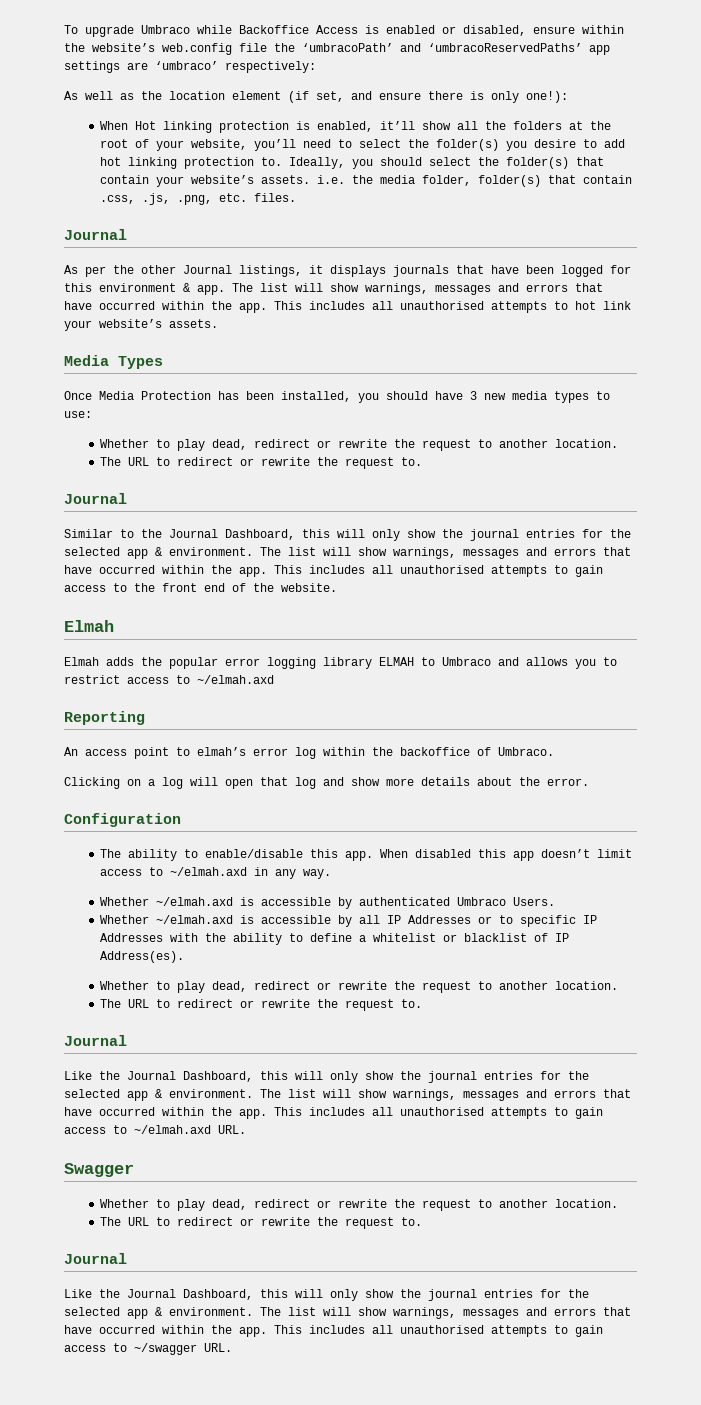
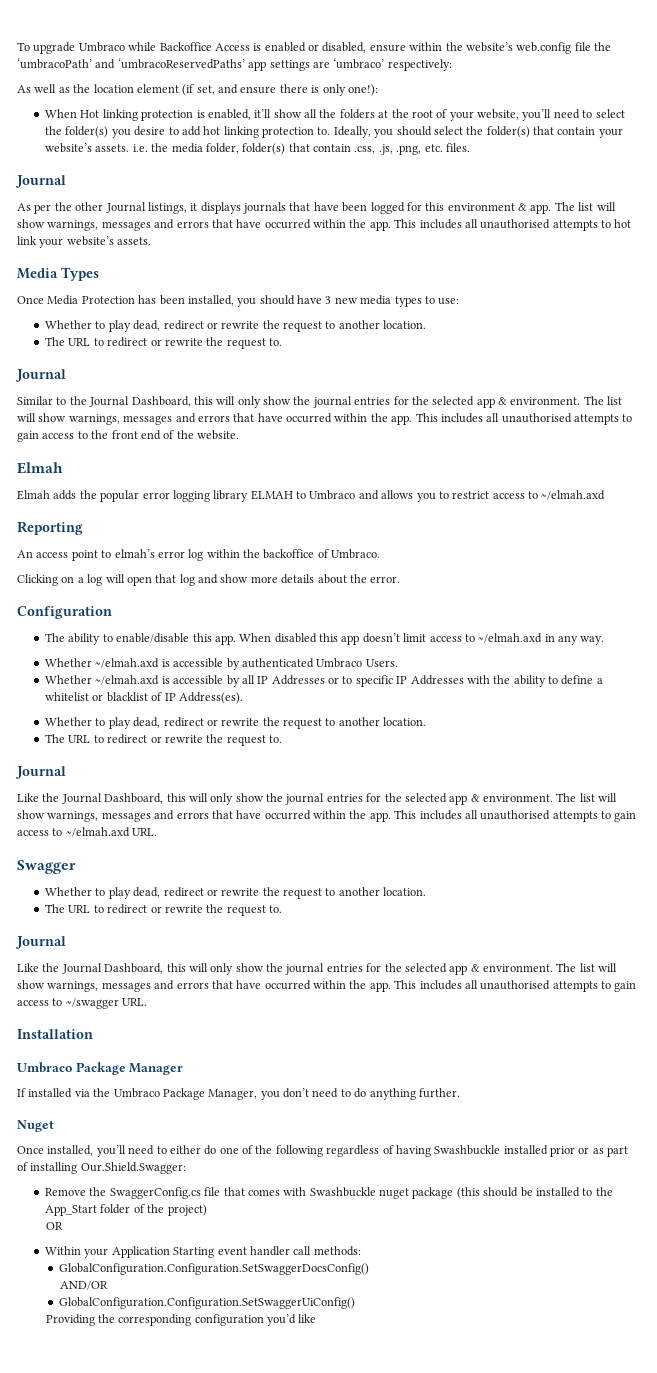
+ Installation
+ Umbraco Package Manager
+ If installed via the Umbraco Package Manager, you don’t need to do anything further.
+ Nuget
+ Once installed, you’ll need to either do one of the following regardless of having Swashbuckle installed prior or as part of installing Our.Shield.Swagger:
+ Remove the SwaggerConfig.cs file that comes with Swashbuckle nuget package (this should be installed to the App_Start folder of the project)
+ OR
+ Within your Application Starting event handler call methods:
+ GlobalConfiguration.Configuration.SetSwaggerDocsConfig()
+ AND/OR
+ GlobalConfiguration.Configuration.SetSwaggerUiConfig()
+ Providing the corresponding configuration you’d like

